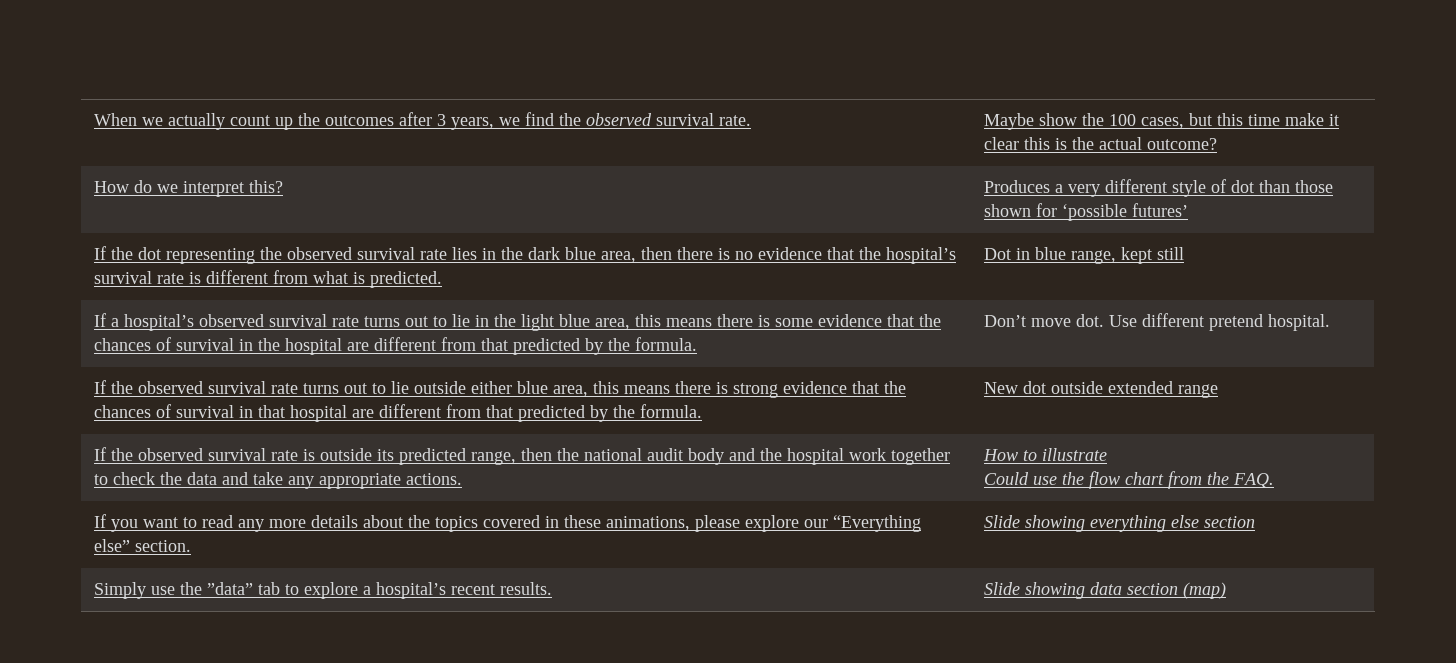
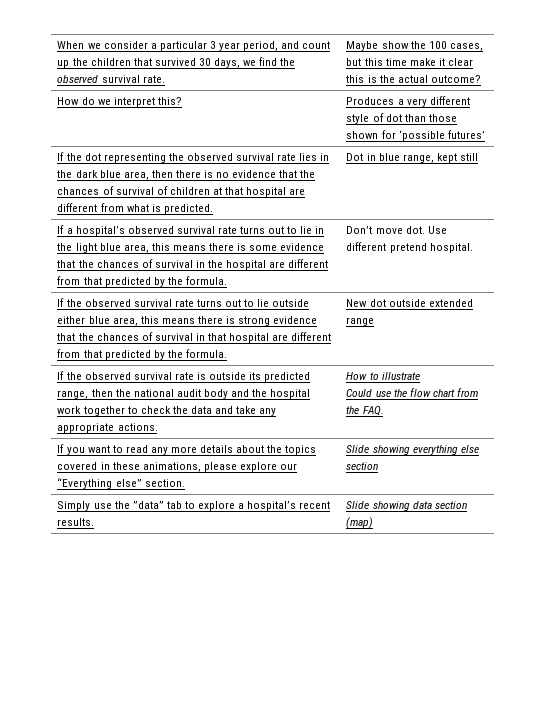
- When we actually count up the outcomes after 3 years, we find the observed survival rate. | Maybe show the 100 cases, but this time make it clear this is the actual outcome?
+ When we consider a particular 3 year period, and count up the children that survived 30 days, we find the observed survival rate. | Maybe show the 100 cases, but this time make it clear this is the actual outcome?
- If the dot representing the observed survival rate lies in the dark blue area, then there is no evidence that the hospital’s survival rate is different from what is predicted.
+ If the dot representing the observed survival rate lies in the dark blue area, then there is no evidence that the chances of survival of children at that hospital are different from what is predicted.

